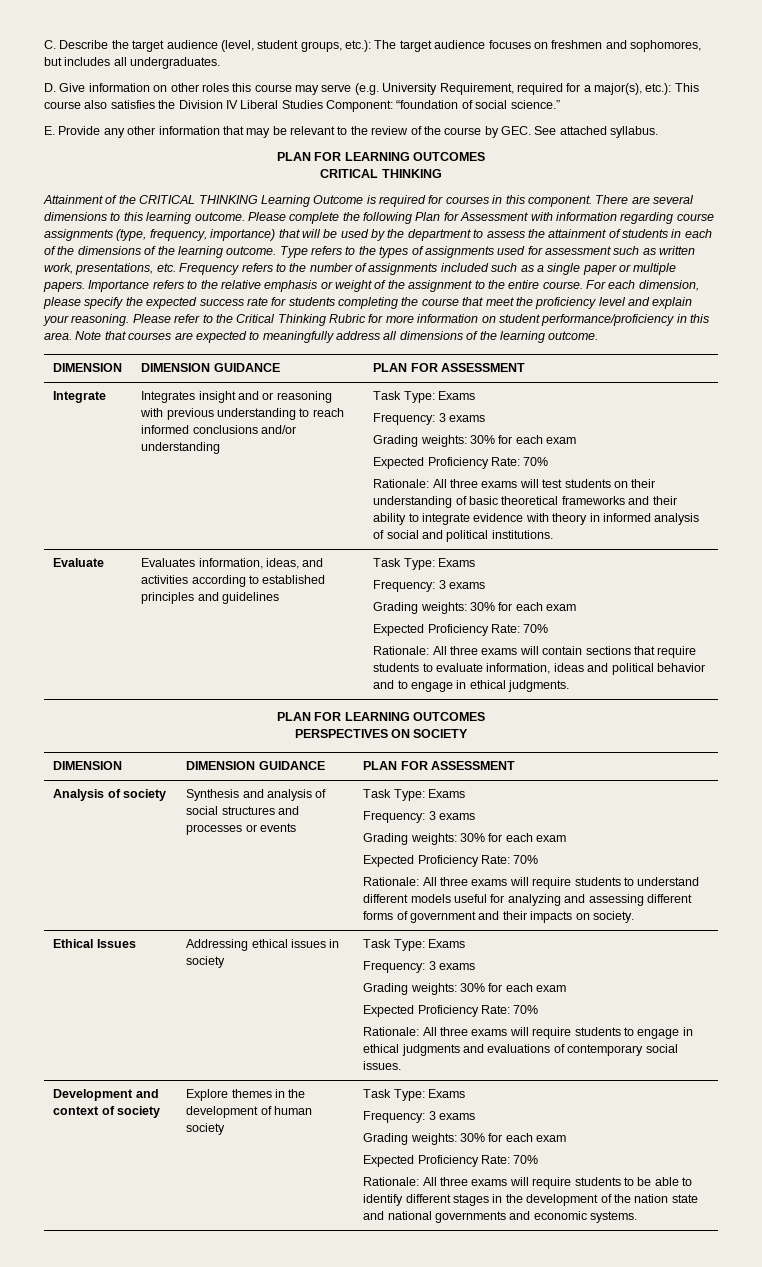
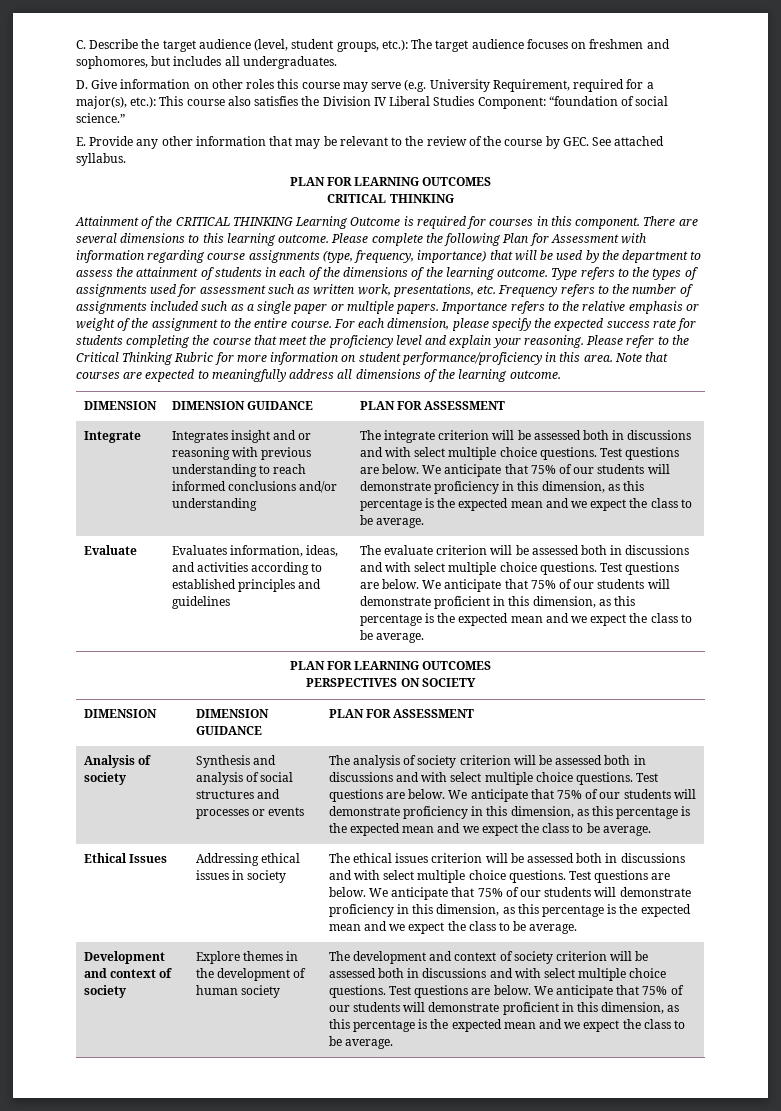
- Integrates insight and or reasoning with previous understanding to reach informed conclusions and/or understanding | Task Type: Exams
- Frequency: 3 exams
- Grading weights: 30% for each exam
- Expected Proficiency Rate: 70%
- Rationale: All three exams will test students on their understanding of basic theoretical frameworks and their ability to integrate evidence with theory in informed analysis of social and political institutions.
+ Integrates insight and or reasoning with previous understanding to reach informed conclusions and/or understanding | The integrate criterion will be assessed both in discussions and with select multiple choice questions. Test questions are below. We anticipate that 75% of our students will demonstrate proficiency in this dimension, as this percentage is the expected mean and we expect the class to be average.
- Evaluates information, ideas, and activities according to established principles and guidelines | Task Type: Exams
- Frequency: 3 exams
- Grading weights: 30% for each exam
- Expected Proficiency Rate: 70%
- Rationale: All three exams will contain sections that require students to evaluate information, ideas and political behavior and to engage in ethical judgments.
+ Evaluates information, ideas, and activities according to established principles and guidelines | The evaluate criterion will be assessed both in discussions and with select multiple choice questions. Test questions are below. We anticipate that 75% of our students will demonstrate proficient in this dimension, as this percentage is the expected mean and we expect the class to be average.
- Synthesis and analysis of social structures and processes or events | Task Type: Exams
- Frequency: 3 exams
- Grading weights: 30% for each exam
- Expected Proficiency Rate: 70%
- Rationale: All three exams will require students to understand different models useful for analyzing and assessing different forms of government and their impacts on society.
+ Synthesis and analysis of social structures and processes or events | The analysis of society criterion will be assessed both in discussions and with select multiple choice questions. Test questions are below. We anticipate that 75% of our students will demonstrate proficiency in this dimension, as this percentage is the expected mean and we expect the class to be average.
- Addressing ethical issues in society | Task Type: Exams
- Frequency: 3 exams
- Grading weights: 30% for each exam
- Expected Proficiency Rate: 70%
- Rationale: All three exams will require students to engage in ethical judgments and evaluations of contemporary social issues.
+ Addressing ethical issues in society | The ethical issues criterion will be assessed both in discussions and with select multiple choice questions. Test questions are below. We anticipate that 75% of our students will demonstrate proficiency in this dimension, as this percentage is the expected mean and we expect the class to be average.
- Explore themes in the development of human society | Task Type: Exams
- Frequency: 3 exams
- Grading weights: 30% for each exam
- Expected Proficiency Rate: 70%
- Rationale: All three exams will require students to be able to identify different stages in the development of the nation state and national governments and economic systems.
+ Explore themes in the development of human society | The development and context of society criterion will be assessed both in discussions and with select multiple choice questions. Test questions are below. We anticipate that 75% of our students will demonstrate proficient in this dimension, as this percentage is the expected mean and we expect the class to be average.

